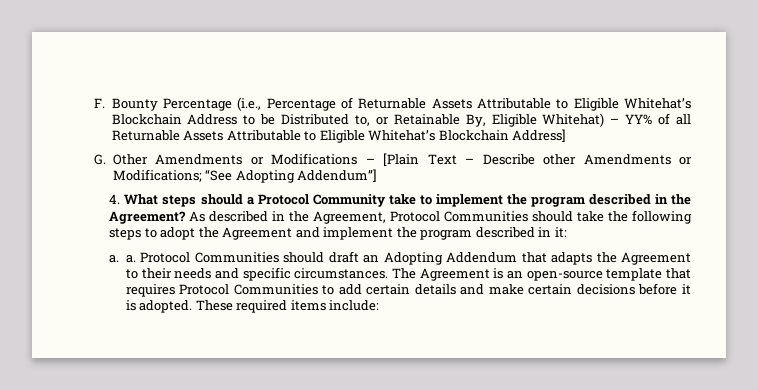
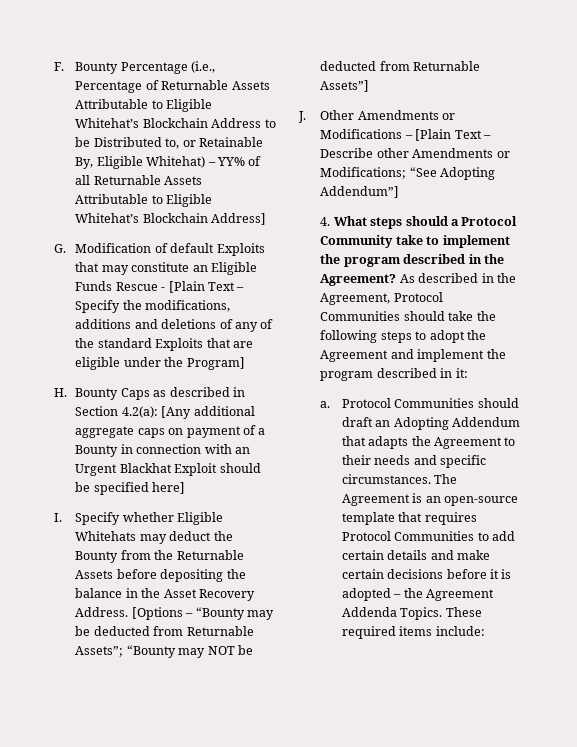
- G. Other Amendments or Modifications – [Plain Text – Describe other Amendments or Modifications; “See Adopting Addendum”]
+ G. Modification of default Exploits that may constitute an Eligible Funds Rescue - [Plain Text – Specify the modifications, additions and deletions of any of the standard Exploits that are eligible under the Program]
+ H. Bounty Caps as described in Section 4.2(a): [Any additional aggregate caps on payment of a Bounty in connection with an Urgent Blackhat Exploit should be specified here]
+ I. Specify whether Eligible Whitehats may deduct the Bounty from the Returnable Assets before depositing the balance in the Asset Recovery Address. [Options – “Bounty may be deducted from Returnable Assets”; “Bounty may NOT be deducted from Returnable Assets”]
+ J. Other Amendments or Modifications – [Plain Text – Describe other Amendments or Modifications; “See Adopting Addendum”]
- a. a.
+ a.
- The Agreement is an open-source template that requires Protocol Communities to add certain details and make certain decisions before it is adopted.
+ The Agreement is an open-source template that requires Protocol Communities to add certain details and make certain decisions before it is adopted – the Agreement Addenda Topics.

